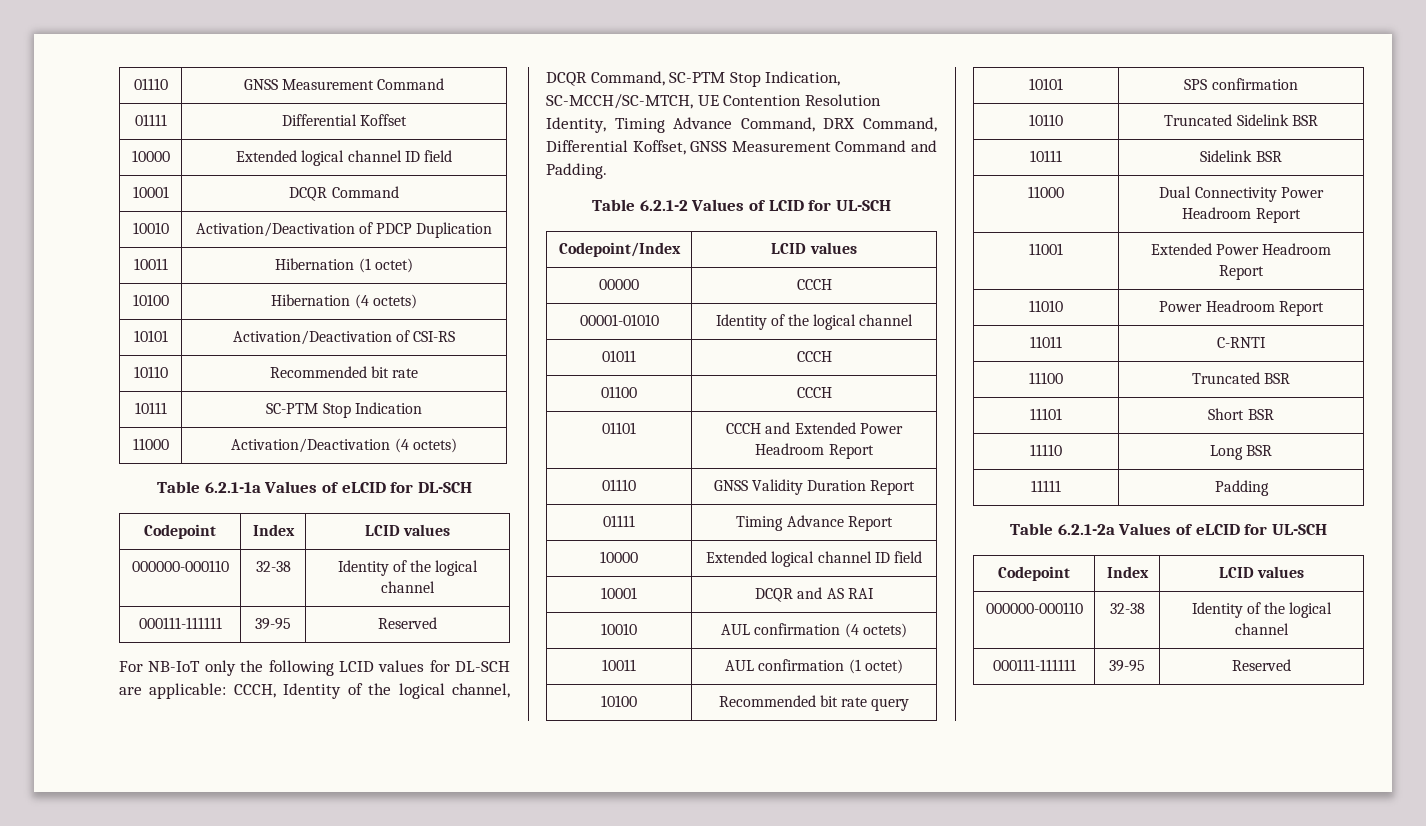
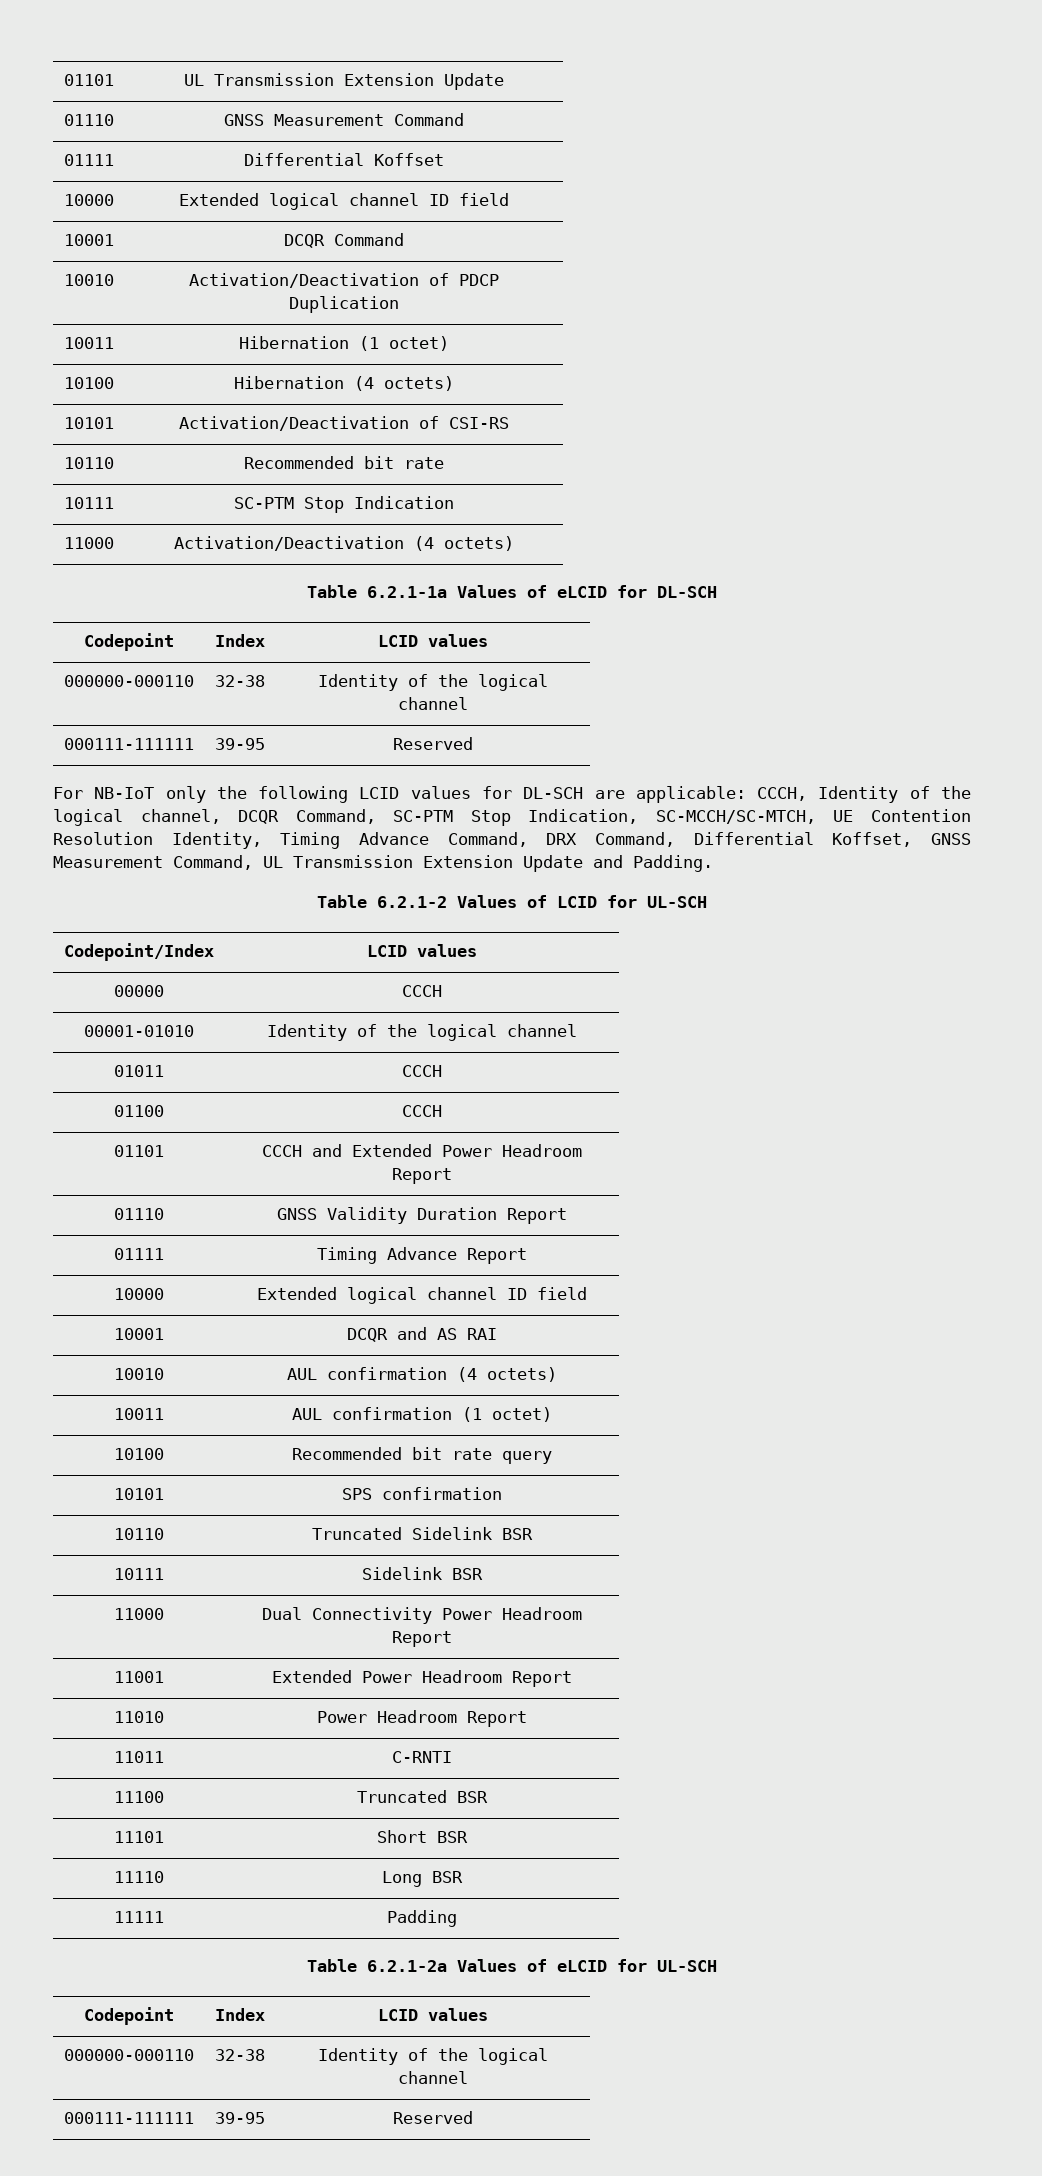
+ 01101 | UL Transmission Extension Update
- For NB-IoT only the following LCID values for DL-SCH are applicable: CCCH, Identity of the logical channel, DCQR Command, SC-PTM Stop Indication, SC-MCCH/SC-MTCH, UE Contention Resolution Identity, Timing Advance Command, DRX Command, Differential Koffset, GNSS Measurement Command and Padding.
+ For NB-IoT only the following LCID values for DL-SCH are applicable: CCCH, Identity of the logical channel, DCQR Command, SC-PTM Stop Indication, SC-MCCH/SC-MTCH, UE Contention Resolution Identity, Timing Advance Command, DRX Command, Differential Koffset, GNSS Measurement Command, UL Transmission Extension Update and Padding.

